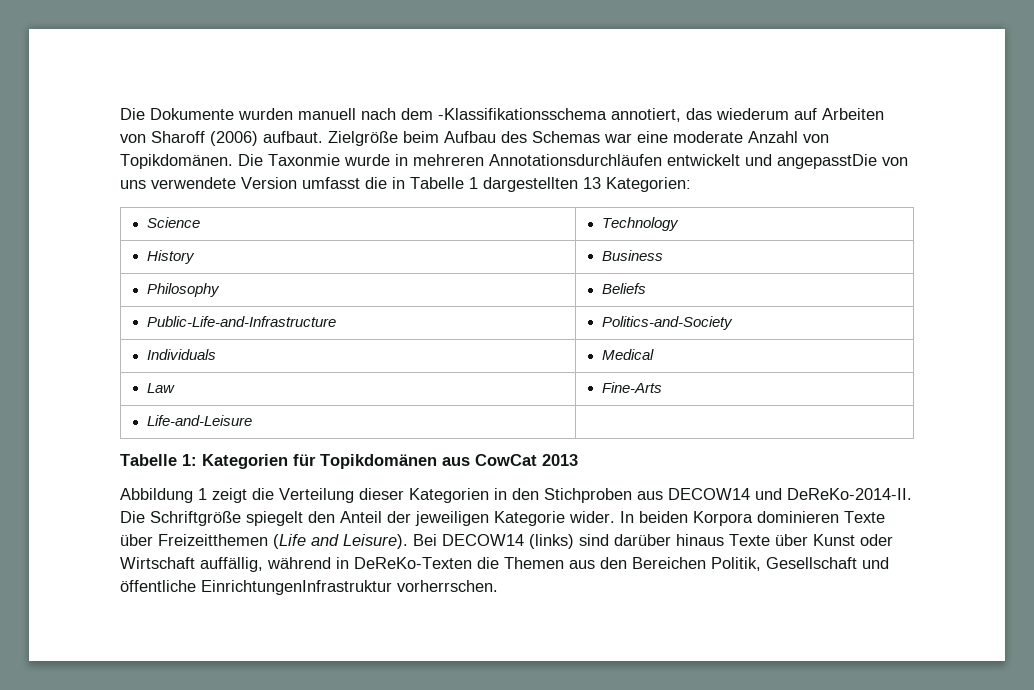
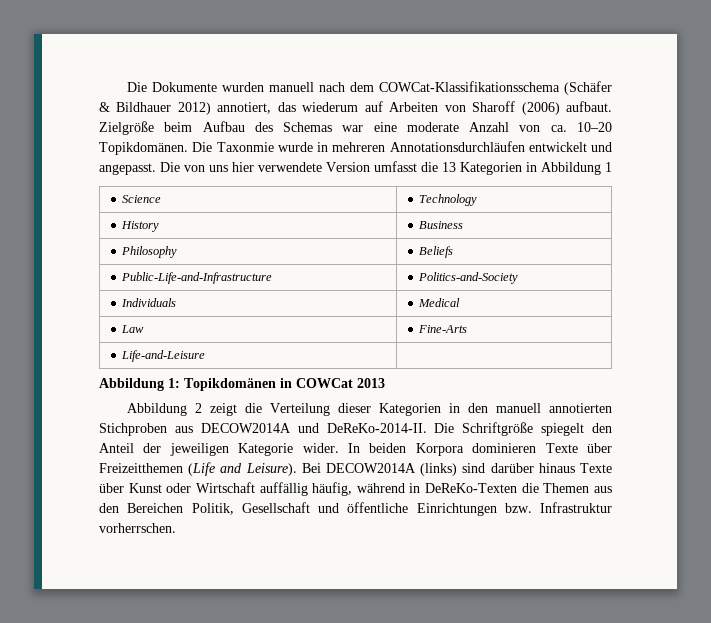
- Die Dokumente wurden manuell nach dem -Klassifikationsschema annotiert, das wiederum auf Arbeiten von Sharoff (2006) aufbaut.
+ Die Dokumente wurden manuell nach dem COWCat-Klassifikationsschema (Schäfer & Bildhauer 2012) annotiert, das wiederum auf Arbeiten von Sharoff (2006) aufbaut.
- Zielgröße beim Aufbau des Schemas war eine moderate Anzahl von Topikdomänen.
+ Zielgröße beim Aufbau des Schemas war eine moderate Anzahl von ca. 10–20 Topikdomänen.
- Die Taxonmie wurde in mehreren Annotationsdurchläufen entwickelt und angepasstDie von uns verwendete Version umfasst die in Tabelle 1 dargestellten 13 Kategorien:
+ Die Taxonmie wurde in mehreren Annotationsdurchläufen entwickelt und angepasst. Die von uns hier verwendete Version umfasst die 13 Kategorien in Abbildung 1
- Tabelle 1: Kategorien für Topikdomänen aus CowCat 2013
+ Abbildung 1: Topikdomänen in COWCat 2013
- Abbildung 1 zeigt die Verteilung dieser Kategorien in den Stichproben aus DECOW14 und DeReKo-2014-II.
+ Abbildung 2 zeigt die Verteilung dieser Kategorien in den manuell annotierten Stichproben aus DECOW2014A und DeReKo-2014-II.
- Bei DECOW14 (links) sind darüber hinaus Texte über Kunst oder Wirtschaft auffällig, während in DeReKo-Texten die Themen aus den Bereichen Politik, Gesellschaft und öffentliche EinrichtungenInfrastruktur vorherrschen.
+ Bei DECOW2014A (links) sind darüber hinaus Texte über Kunst oder Wirtschaft auffällig häufig, während in DeReKo-Texten die Themen aus den Bereichen Politik, Gesellschaft und öffentliche Einrichtungen bzw. Infrastruktur vorherrschen.

